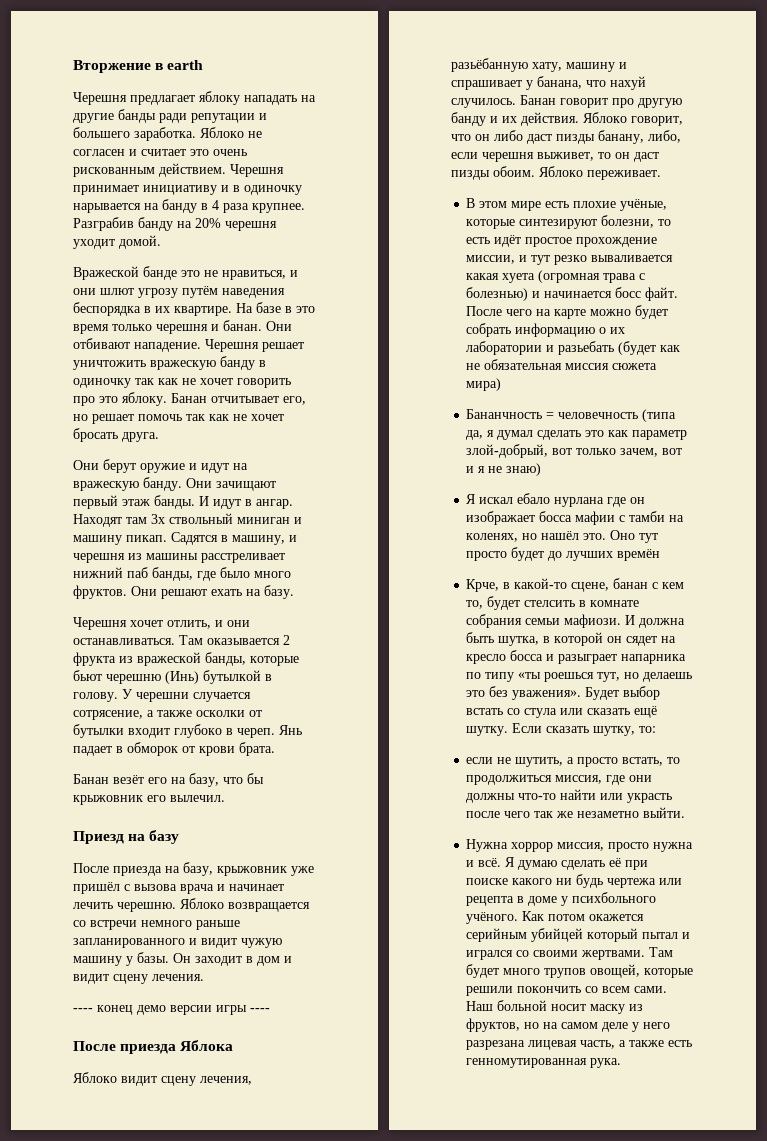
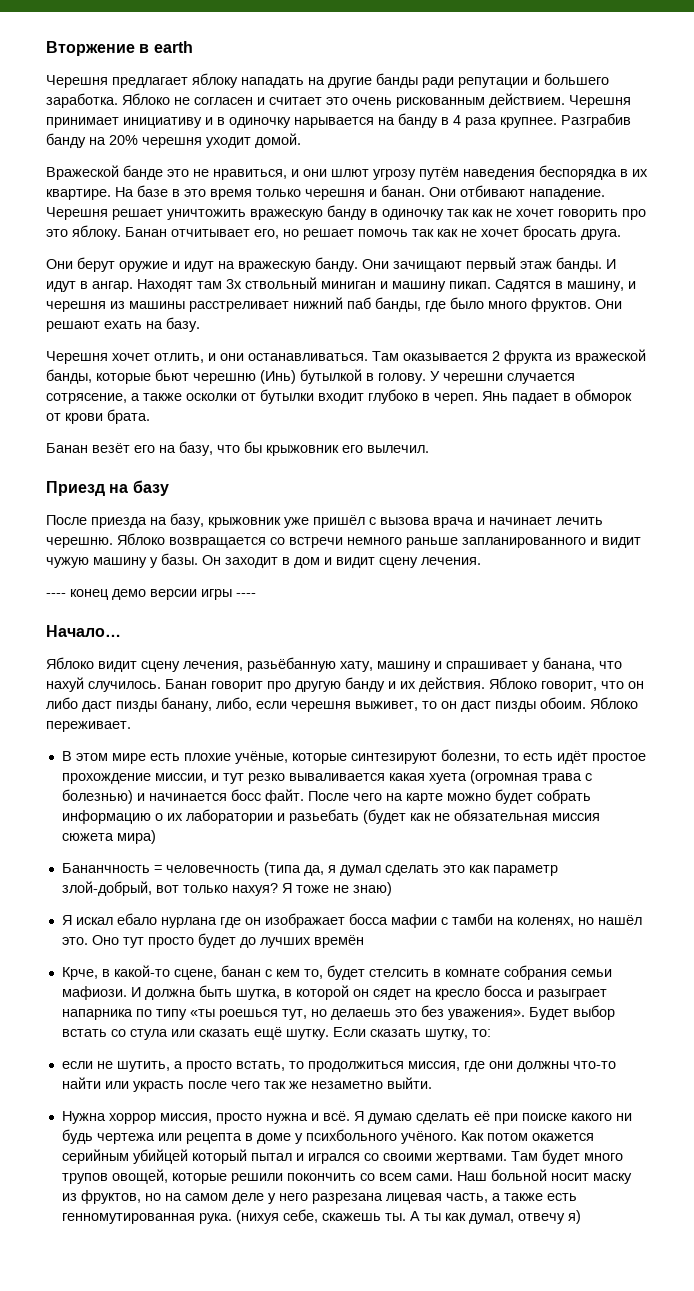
- После приезда Яблока
+ Начало…
- Бананчность = человечность (типа да, я думал сделать это как параметр злой-добрый, вот только зачем, вот и я не знаю)
+ Бананчность = человечность (типа да, я думал сделать это как параметр злой-добрый, вот только нахуя? Я тоже не знаю)
+ (нихуя себе, скажешь ты. А ты как думал, отвечу я)

